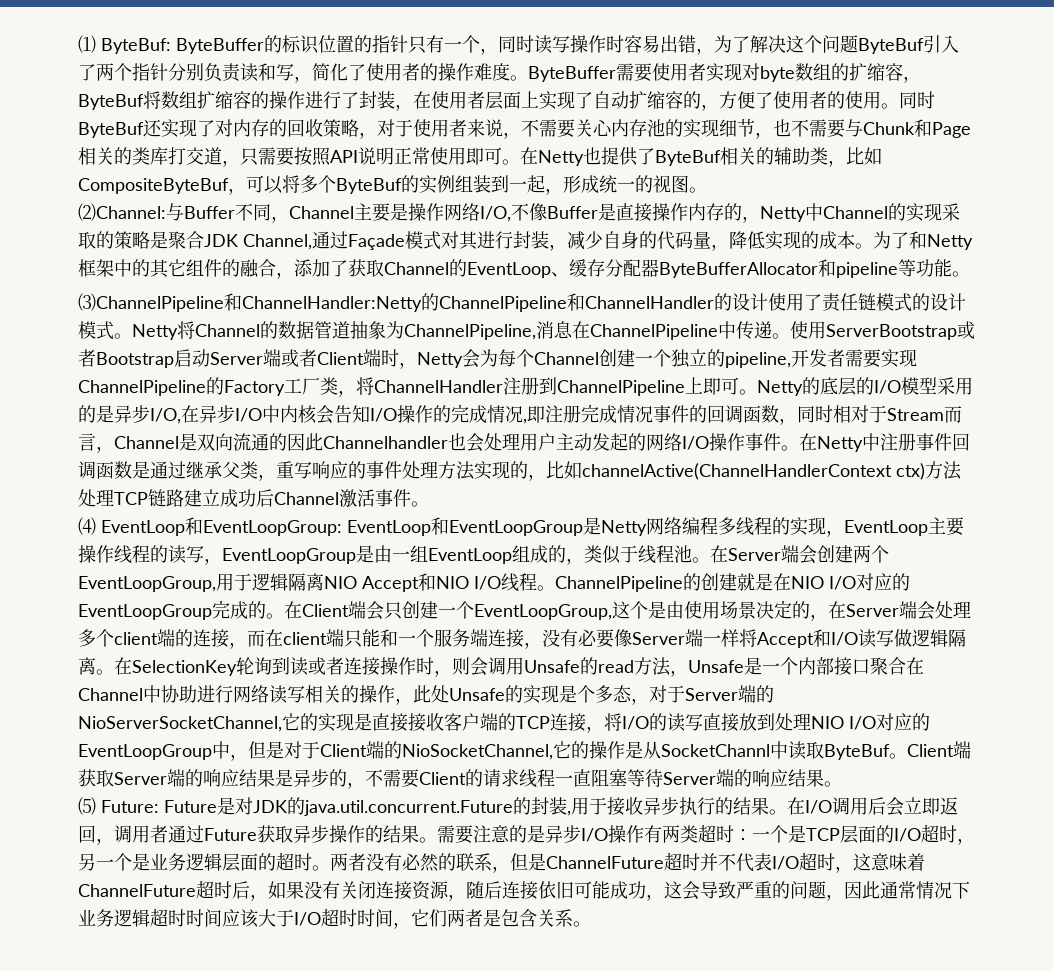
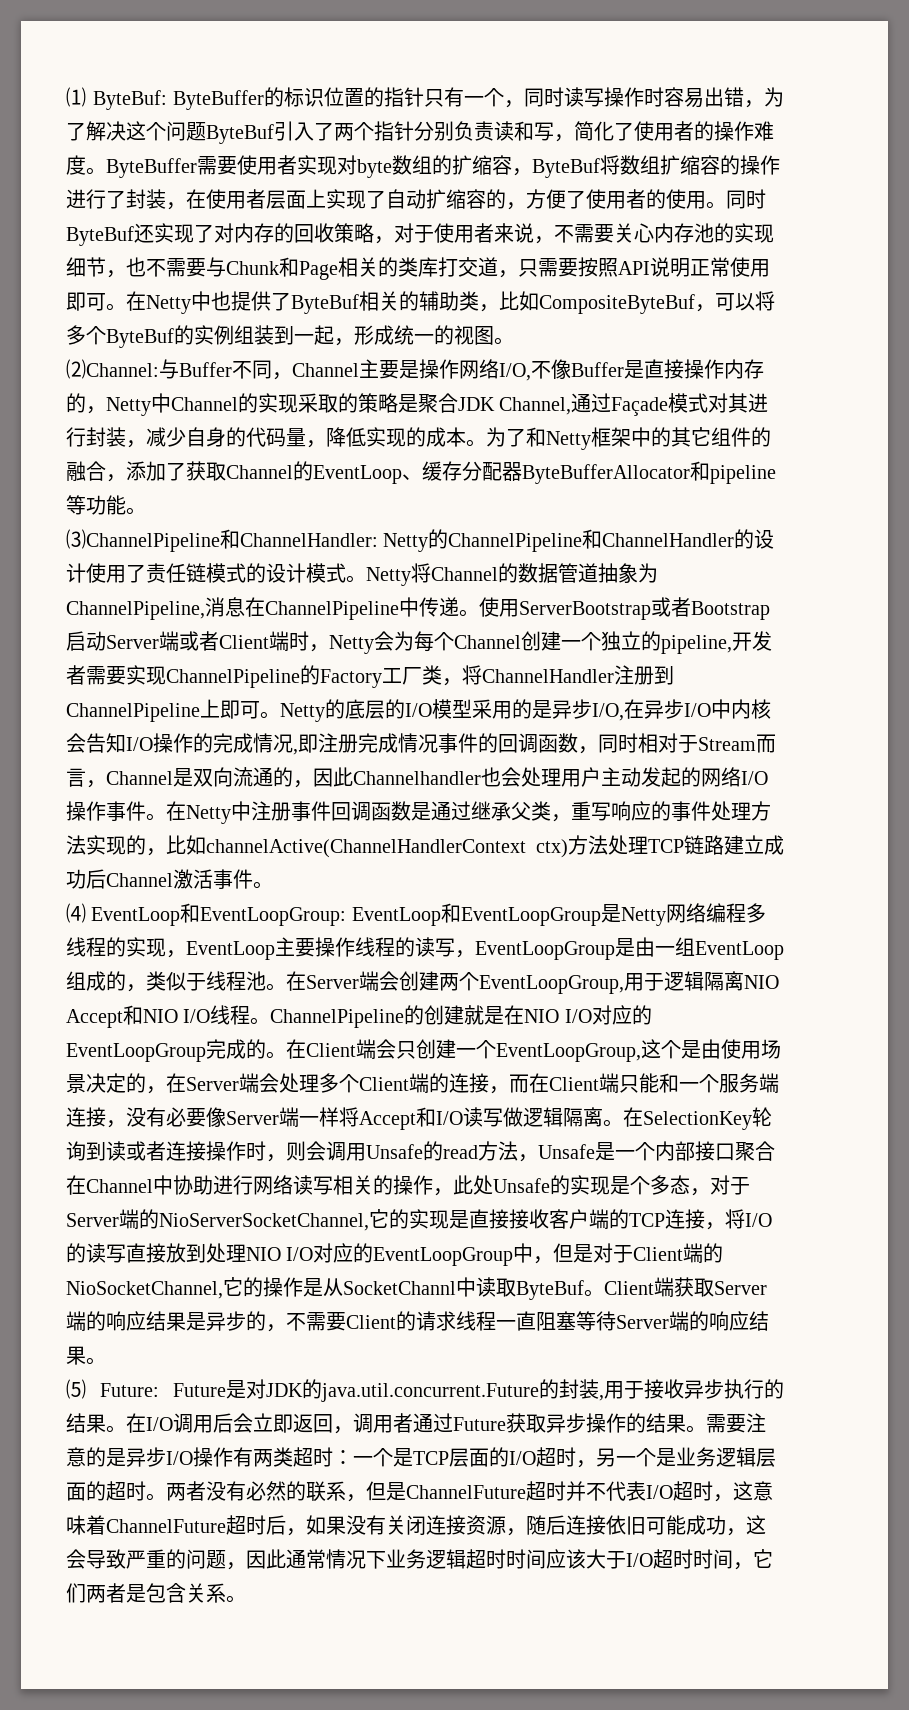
- 在Netty也提供了ByteBuf相关的辅助类，比如CompositeByteBuf，可以将多个ByteBuf的实例组装到一起，形成统一的视图。
+ 在Netty中也提供了ByteBuf相关的辅助类，比如CompositeByteBuf，可以将多个ByteBuf的实例组装到一起，形成统一的视图。
- ⑶ChannelPipeline和ChannelHandler:Netty的ChannelPipeline和ChannelHandler的设计使用了责任链模式的设计模式。
+ ⑶ChannelPipeline和ChannelHandler: Netty的ChannelPipeline和ChannelHandler的设计使用了责任链模式的设计模式。
- Netty的底层的I/O模型采用的是异步I/O,在异步I/O中内核会告知I/O操作的完成情况,即注册完成情况事件的回调函数，同时相对于Stream而言，Channel是双向流通的因此Channelhandler也会处理用户主动发起的网络I/O操作事件。
+ Netty的底层的I/O模型采用的是异步I/O,在异步I/O中内核会告知I/O操作的完成情况,即注册完成情况事件的回调函数，同时相对于Stream而言，Channel是双向流通的，因此Channelhandler也会处理用户主动发起的网络I/O操作事件。
- 在Client端会只创建一个EventLoopGroup,这个是由使用场景决定的，在Server端会处理多个client端的连接，而在client端只能和一个服务端连接，没有必要像Server端一样将Accept和I/O读写做逻辑隔离。
+ 在Client端会只创建一个EventLoopGroup,这个是由使用场景决定的，在Server端会处理多个Client端的连接，而在Client端只能和一个服务端连接，没有必要像Server端一样将Accept和I/O读写做逻辑隔离。

